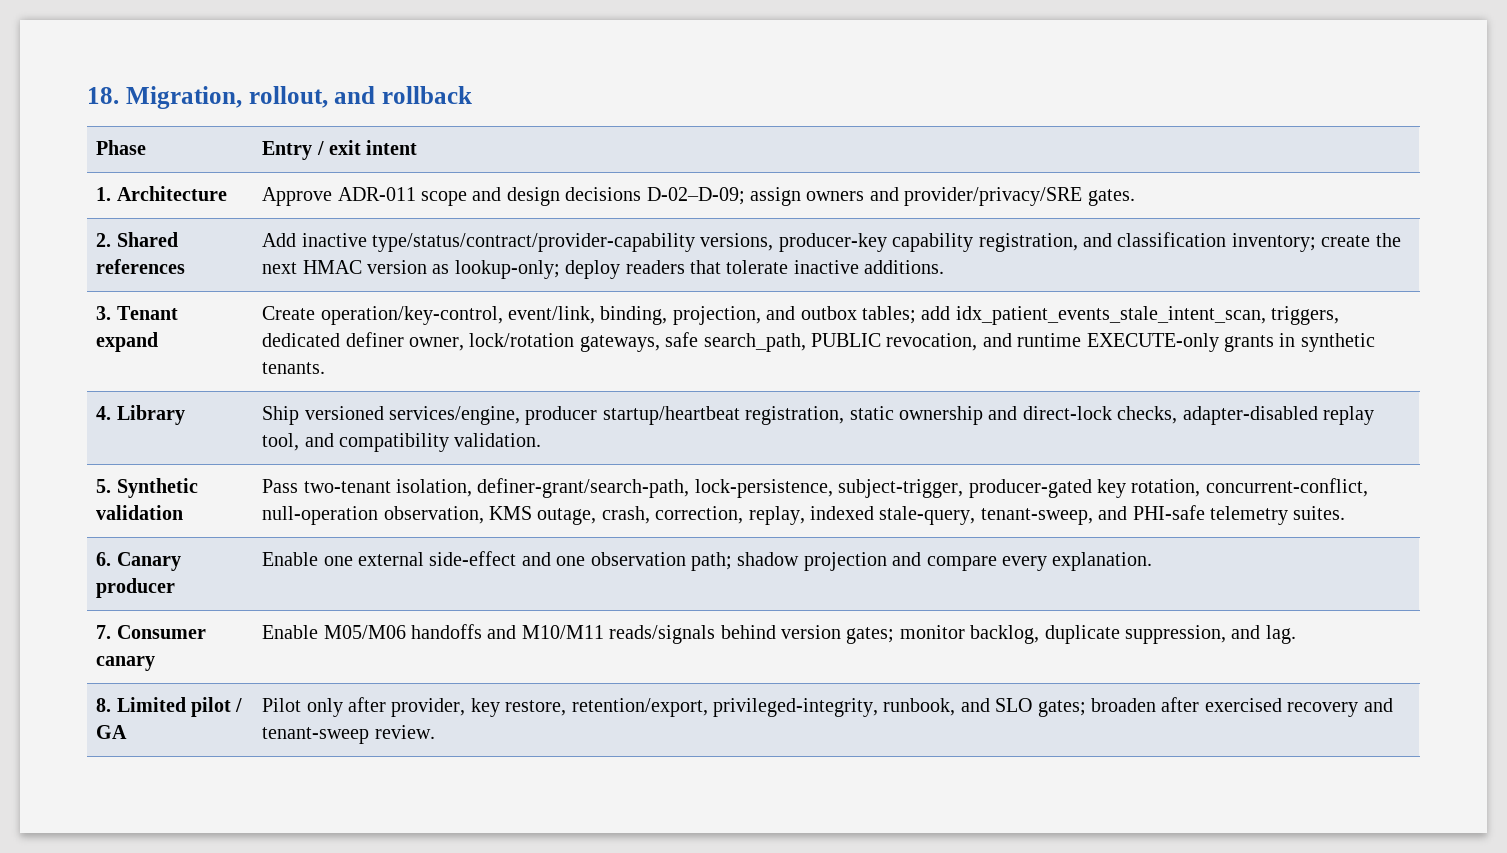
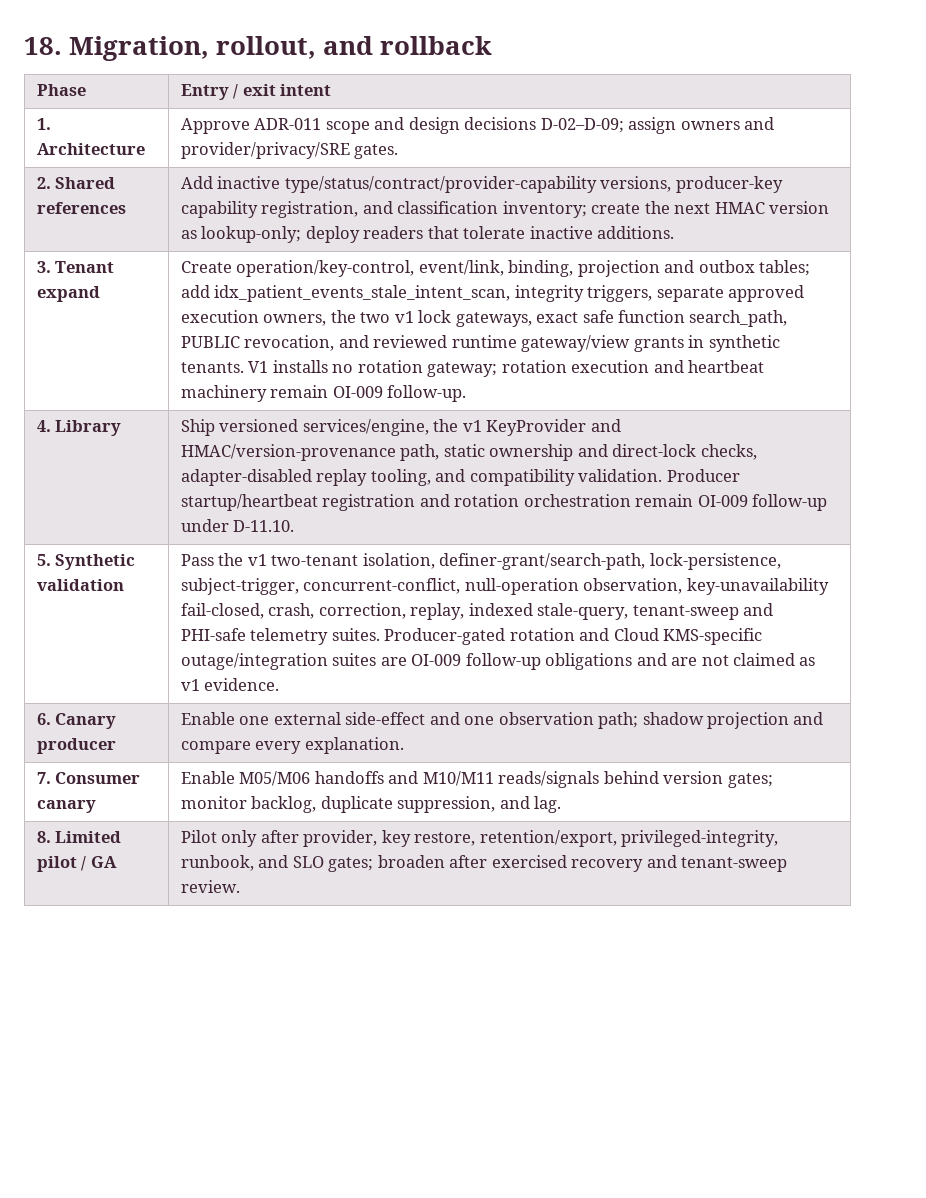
- Create operation/key-control, event/link, binding, projection, and outbox tables; add idx_patient_events_stale_intent_scan, triggers, dedicated definer owner, lock/rotation gateways, safe search_path, PUBLIC revocation, and runtime EXECUTE-only grants in synthetic tenants.
+ Create operation/key-control, event/link, binding, projection and outbox tables; add idx_patient_events_stale_intent_scan, integrity triggers, separate approved execution owners, the two v1 lock gateways, exact safe function search_path, PUBLIC revocation, and reviewed runtime gateway/view grants in synthetic tenants. V1 installs no rotation gateway; rotation execution and heartbeat machinery remain OI-009 follow-up.
- 4. Library | Ship versioned services/engine, producer startup/heartbeat registration, static ownership and direct-lock checks, adapter-disabled replay tool, and compatibility validation.
+ 4. Library | Ship versioned services/engine, the v1 KeyProvider and HMAC/version-provenance path, static ownership and direct-lock checks, adapter-disabled replay tooling, and compatibility validation. Producer startup/heartbeat registration and rotation orchestration remain OI-009 follow-up under D-11.10.
- Pass two-tenant isolation, definer-grant/search-path, lock-persistence, subject-trigger, producer-gated key rotation, concurrent-conflict, null-operation observation, KMS outage, crash, correction, replay, indexed stale-query, tenant-sweep, and PHI-safe telemetry suites.
+ Pass the v1 two-tenant isolation, definer-grant/search-path, lock-persistence, subject-trigger, concurrent-conflict, null-operation observation, key-unavailability fail-closed, crash, correction, replay, indexed stale-query, tenant-sweep and PHI-safe telemetry suites. Producer-gated rotation and Cloud KMS-specific outage/integration suites are OI-009 follow-up obligations and are not claimed as v1 evidence.

